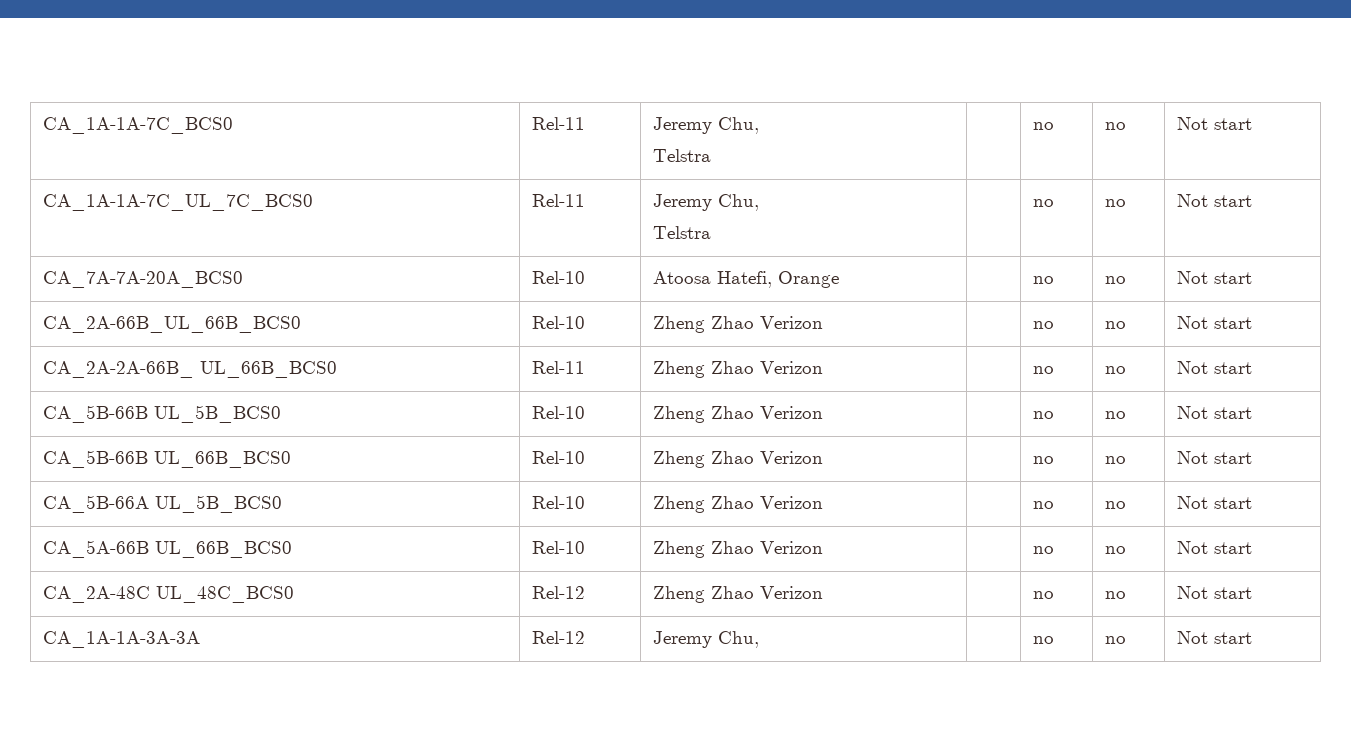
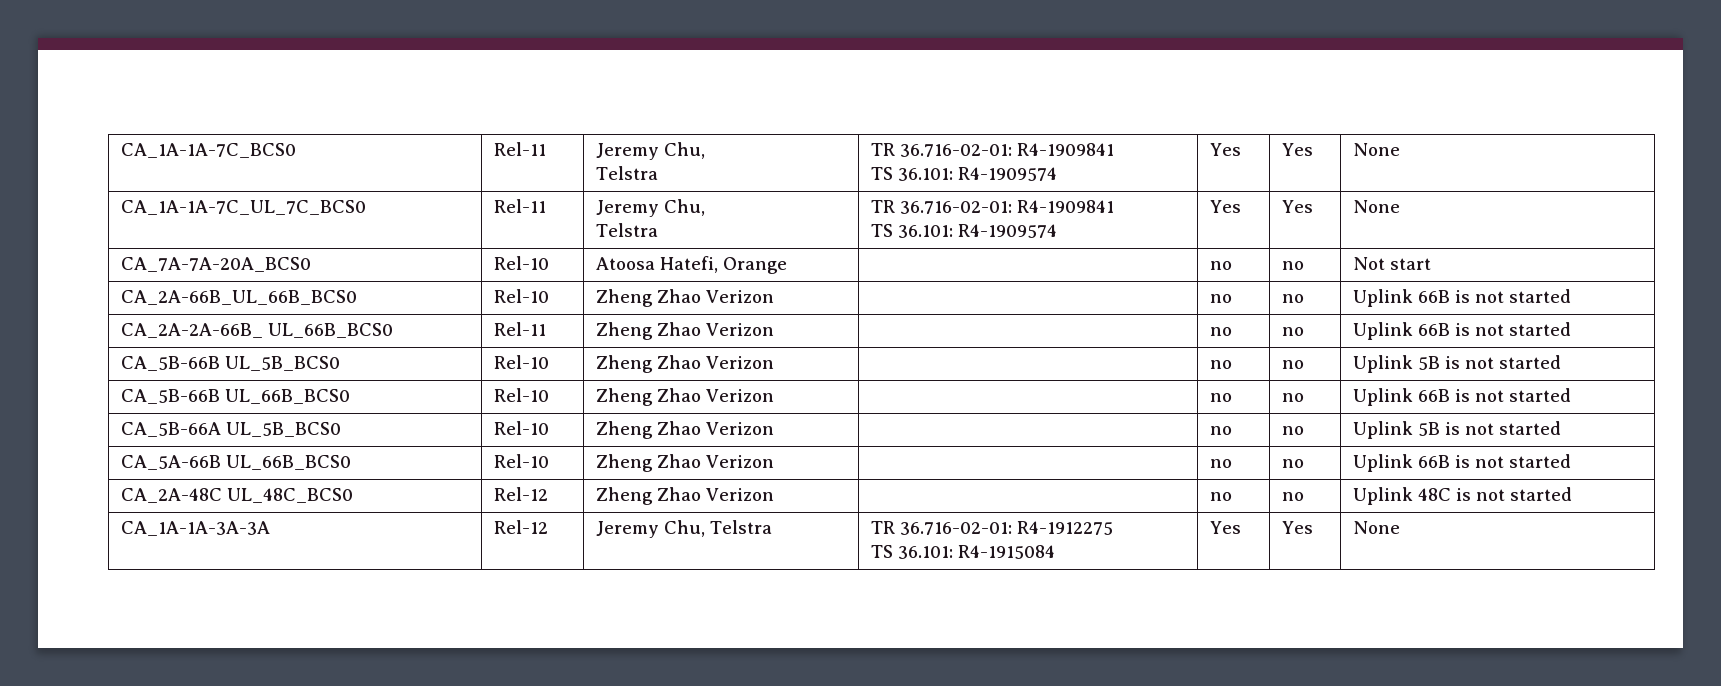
  CA_1A-1A-7C_BCS0 | Rel-11 | Jeremy Chu,
- Telstra | | no | no | Not start
+ Telstra | TR 36.716-02-01: R4-1909841
+ TS 36.101: R4-1909574 | Yes | Yes | None
  CA_1A-1A-7C_UL_7C_BCS0 | Rel-11 | Jeremy Chu,
- Telstra | | no | no | Not start
+ Telstra | TR 36.716-02-01: R4-1909841
+ TS 36.101: R4-1909574 | Yes | Yes | None
- CA_2A-66B_UL_66B_BCS0 | Rel-10 | Zheng Zhao Verizon | | no | no | Not start
+ CA_2A-66B_UL_66B_BCS0 | Rel-10 | Zheng Zhao Verizon | | no | no | Uplink 66B is not started
- CA_2A-2A-66B_ UL_66B_BCS0 | Rel-11 | Zheng Zhao Verizon | | no | no | Not start
+ CA_2A-2A-66B_ UL_66B_BCS0 | Rel-11 | Zheng Zhao Verizon | | no | no | Uplink 66B is not started
- CA_5B-66B UL_5B_BCS0 | Rel-10 | Zheng Zhao Verizon | | no | no | Not start
+ CA_5B-66B UL_5B_BCS0 | Rel-10 | Zheng Zhao Verizon | | no | no | Uplink 5B is not started
- CA_5B-66B UL_66B_BCS0 | Rel-10 | Zheng Zhao Verizon | | no | no | Not start
+ CA_5B-66B UL_66B_BCS0 | Rel-10 | Zheng Zhao Verizon | | no | no | Uplink 66B is not started
- CA_5B-66A UL_5B_BCS0 | Rel-10 | Zheng Zhao Verizon | | no | no | Not start
+ CA_5B-66A UL_5B_BCS0 | Rel-10 | Zheng Zhao Verizon | | no | no | Uplink 5B is not started
- CA_5A-66B UL_66B_BCS0 | Rel-10 | Zheng Zhao Verizon | | no | no | Not start
+ CA_5A-66B UL_66B_BCS0 | Rel-10 | Zheng Zhao Verizon | | no | no | Uplink 66B is not started
- CA_2A-48C UL_48C_BCS0 | Rel-12 | Zheng Zhao Verizon | | no | no | Not start
+ CA_2A-48C UL_48C_BCS0 | Rel-12 | Zheng Zhao Verizon | | no | no | Uplink 48C is not started
- CA_1A-1A-3A-3A | Rel-12 | Jeremy Chu, | | no | no | Not start
+ CA_1A-1A-3A-3A | Rel-12 | Jeremy Chu, Telstra | TR 36.716-02-01: R4-1912275
+ TS 36.101: R4-1915084 | Yes | Yes | None

